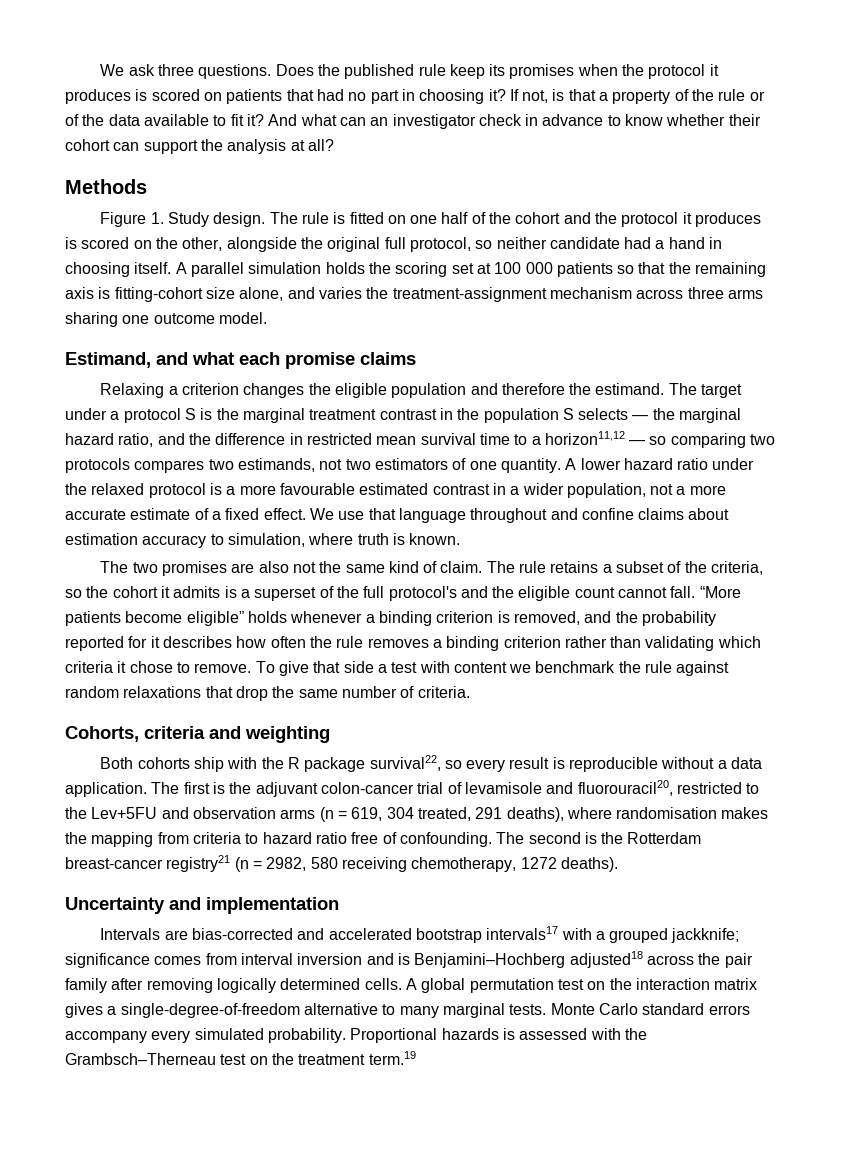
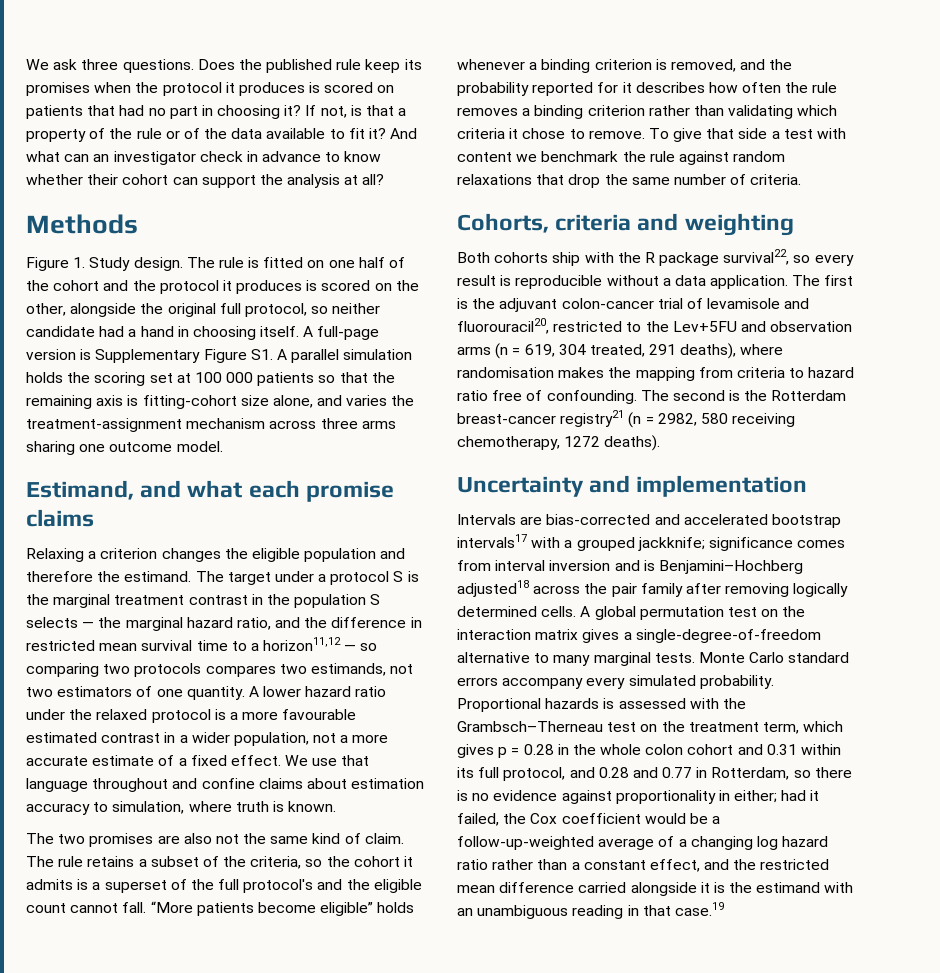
- A parallel simulation holds the scoring set at 100 000 patients so that the remaining axis is fitting-cohort size alone, and varies the treatment-assignment mechanism across three arms sharing one outcome model.
+ A full-page version is Supplementary Figure S1. A parallel simulation holds the scoring set at 100 000 patients so that the remaining axis is fitting-cohort size alone, and varies the treatment-assignment mechanism across three arms sharing one outcome model.
- Proportional hazards is assessed with the Grambsch–Therneau test on the treatment term.19
+ Proportional hazards is assessed with the Grambsch–Therneau test on the treatment term, which gives p = 0.28 in the whole colon cohort and 0.31 within its full protocol, and 0.28 and 0.77 in Rotterdam, so there is no evidence against proportionality in either; had it failed, the Cox coefficient would be a follow-up-weighted average of a changing log hazard ratio rather than a constant effect, and the restricted mean difference carried alongside it is the estimand with an unambiguous reading in that case.19

